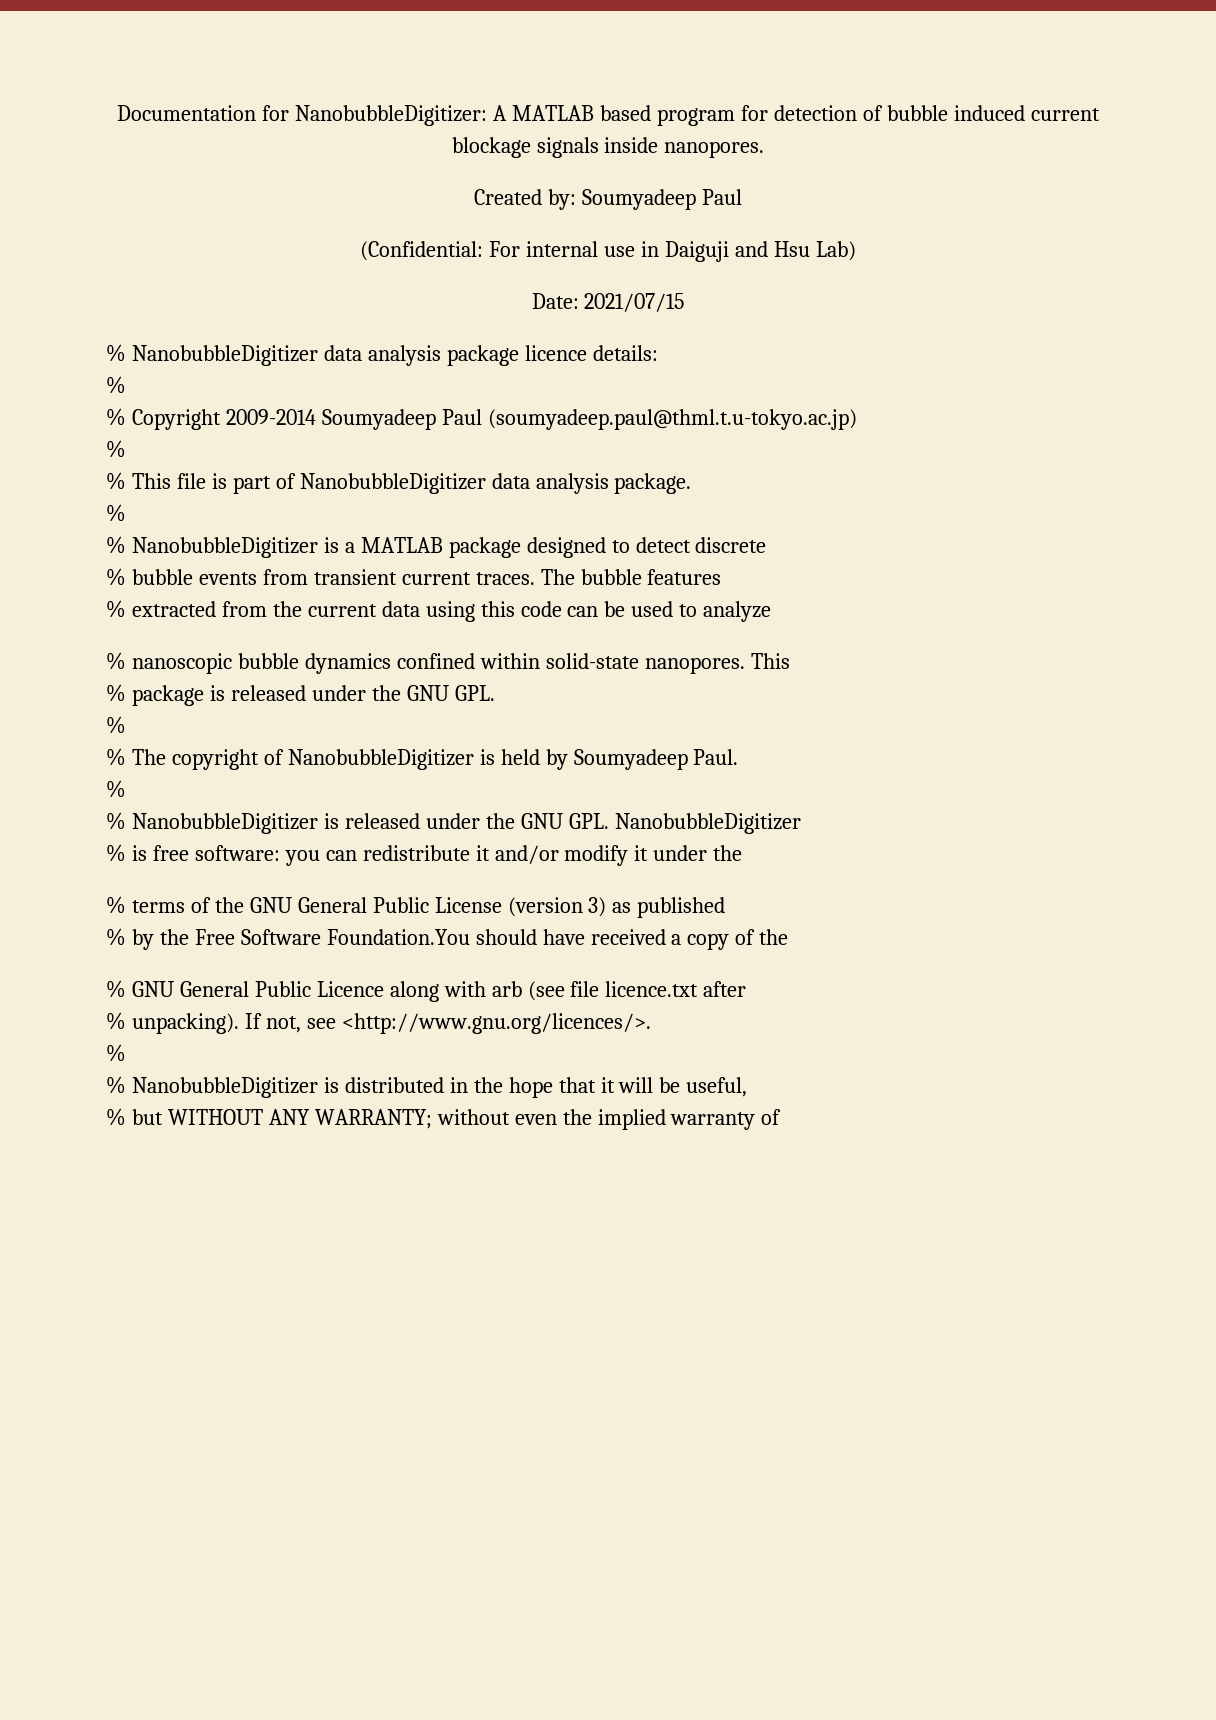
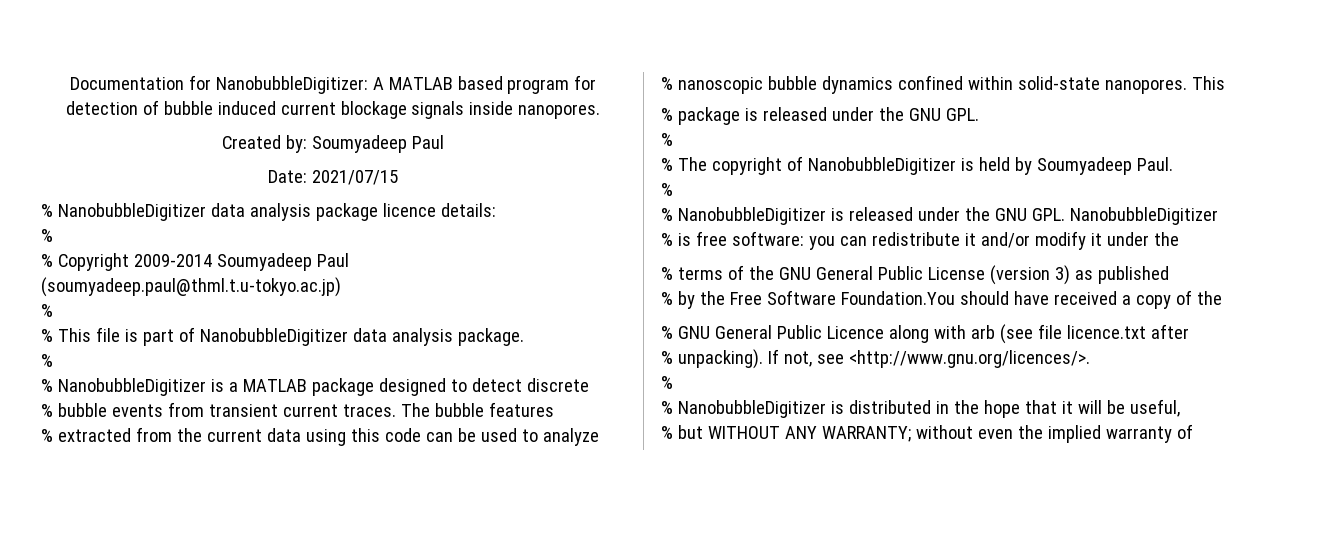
- (Confidential: For internal use in Daiguji and Hsu Lab)

